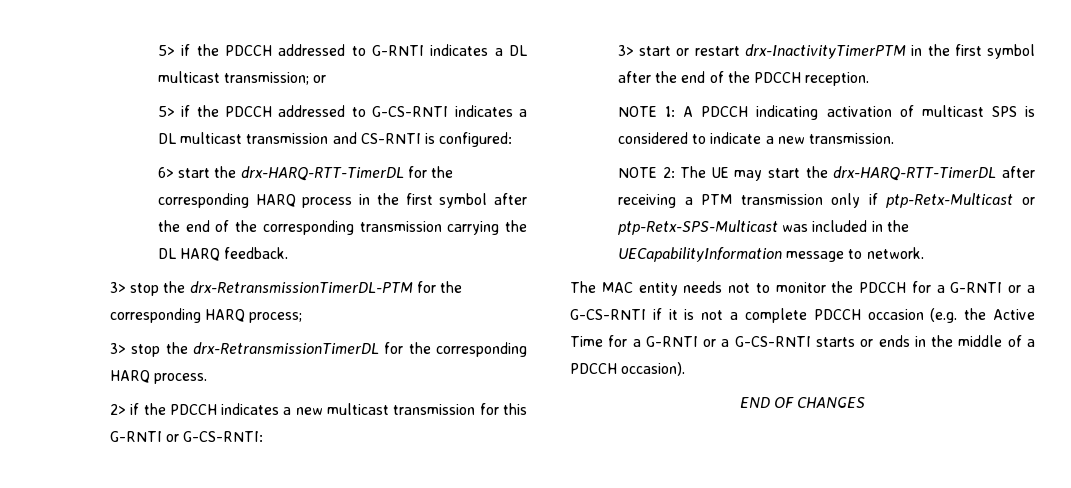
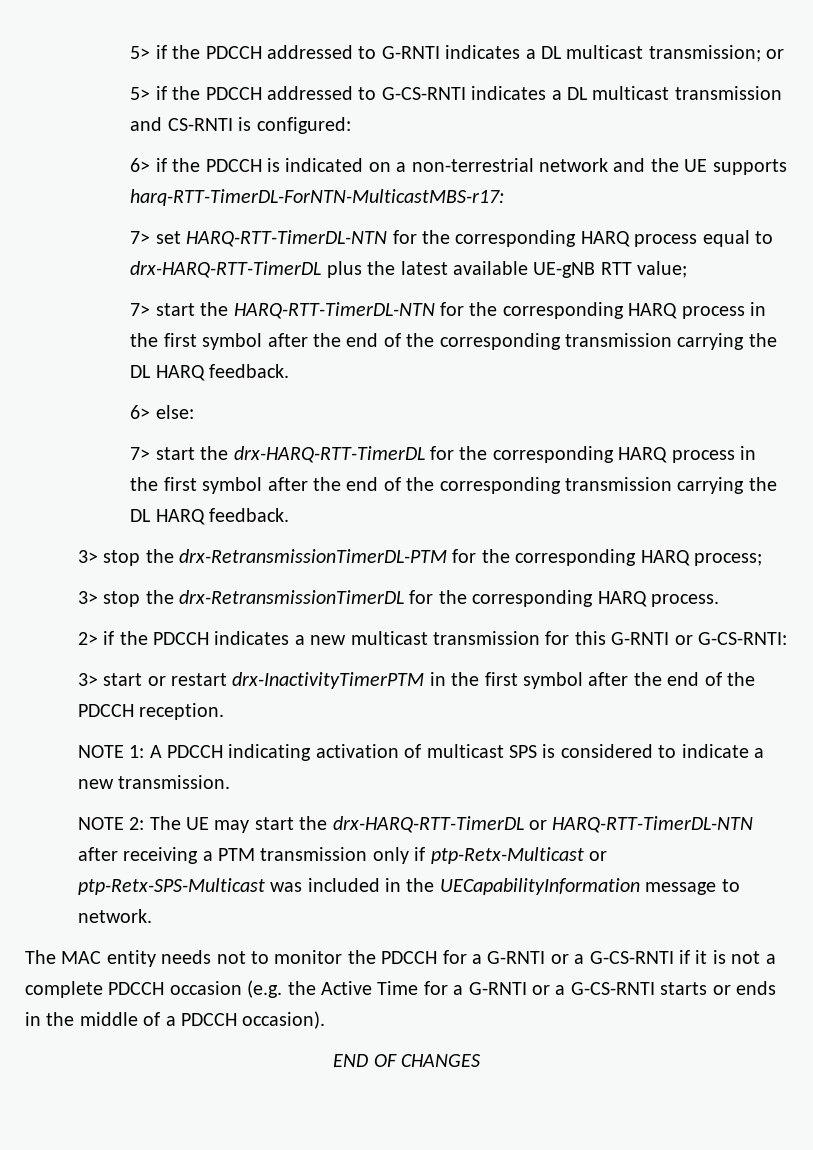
- 6> start the drx-HARQ-RTT-TimerDL for the corresponding HARQ process in the first symbol after the end of the corresponding transmission carrying the DL HARQ feedback.
+ 6> if the PDCCH is indicated on a non-terrestrial network and the UE supports harq-RTT-TimerDL-ForNTN-MulticastMBS-r17:
+ 7> set HARQ-RTT-TimerDL-NTN for the corresponding HARQ process equal to drx-HARQ-RTT-TimerDL plus the latest available UE-gNB RTT value;
+ 7> start the HARQ-RTT-TimerDL-NTN for the corresponding HARQ process in the first symbol after the end of the corresponding transmission carrying the DL HARQ feedback.
+ 6> else:
+ 7> start the drx-HARQ-RTT-TimerDL for the corresponding HARQ process in the first symbol after the end of the corresponding transmission carrying the DL HARQ feedback.
- NOTE 2: The UE may start the drx-HARQ-RTT-TimerDL after receiving a PTM transmission only if ptp-Retx-Multicast or ptp-Retx-SPS-Multicast was included in the UECapabilityInformation message to network.
+ NOTE 2: The UE may start the drx-HARQ-RTT-TimerDL or HARQ-RTT-TimerDL-NTN after receiving a PTM transmission only if ptp-Retx-Multicast or ptp-Retx-SPS-Multicast was included in the UECapabilityInformation message to network.

